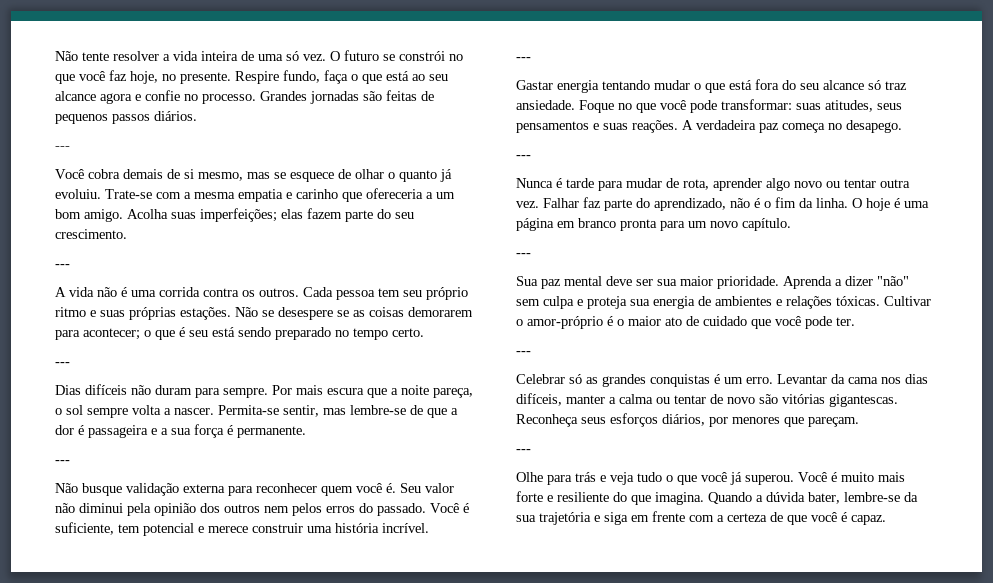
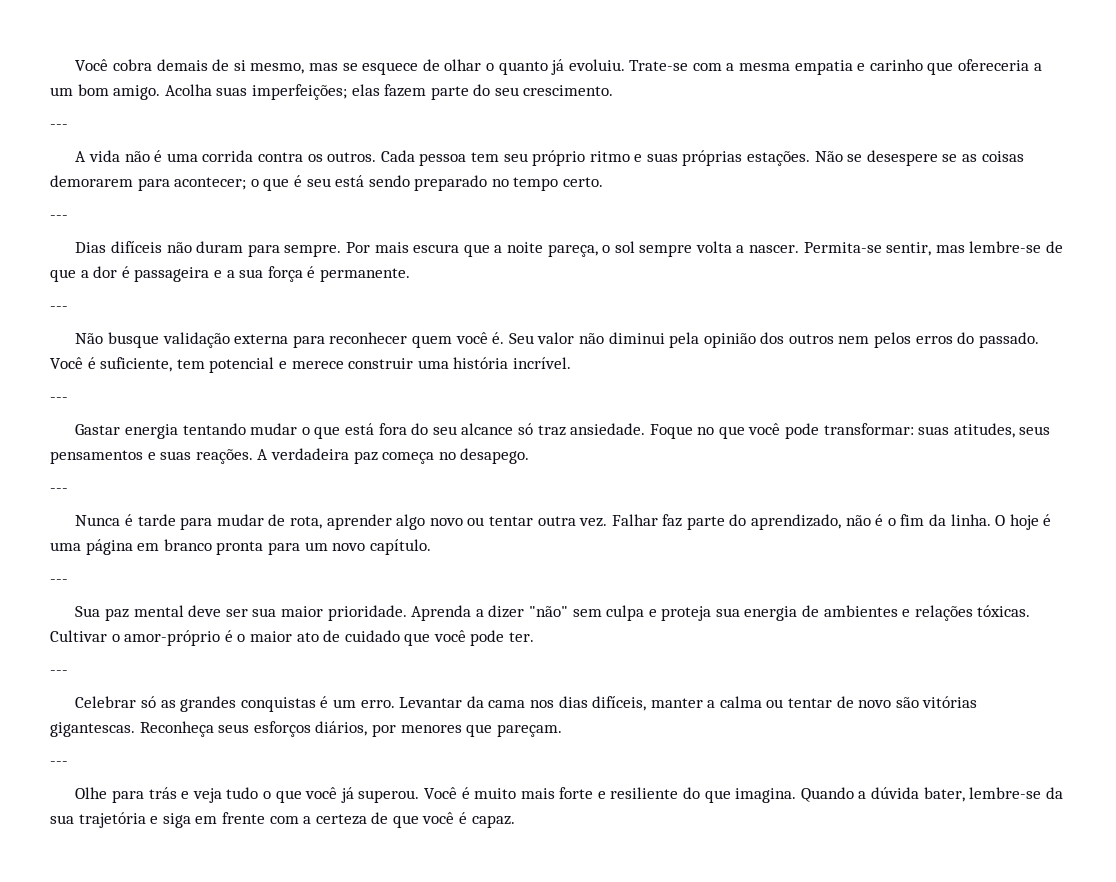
- Não tente resolver a vida inteira de uma só vez. O futuro se constrói no que você faz hoje, no presente. Respire fundo, faça o que está ao seu alcance agora e confie no processo. Grandes jornadas são feitas de pequenos passos diários.
- ---

